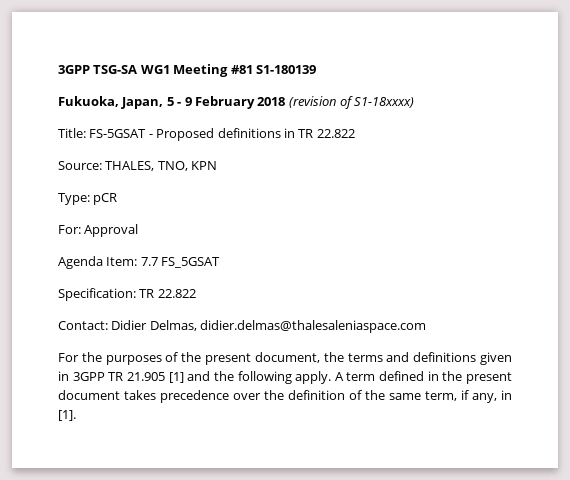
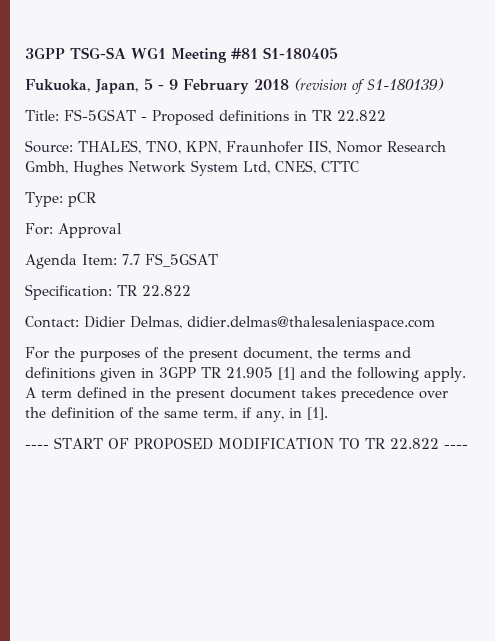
- 3GPP TSG-SA WG1 Meeting #81 S1-180139
+ 3GPP TSG-SA WG1 Meeting #81 S1-180405
- Fukuoka, Japan, 5 - 9 February 2018 (revision of S1-18xxxx)
+ Fukuoka, Japan, 5 - 9 February 2018 (revision of S1-180139)
- Source: THALES, TNO, KPN
+ Source: THALES, TNO, KPN, Fraunhofer IIS, Nomor Research Gmbh, Hughes Network System Ltd, CNES, CTTC
+ ---- START OF PROPOSED MODIFICATION TO TR 22.822 ----

